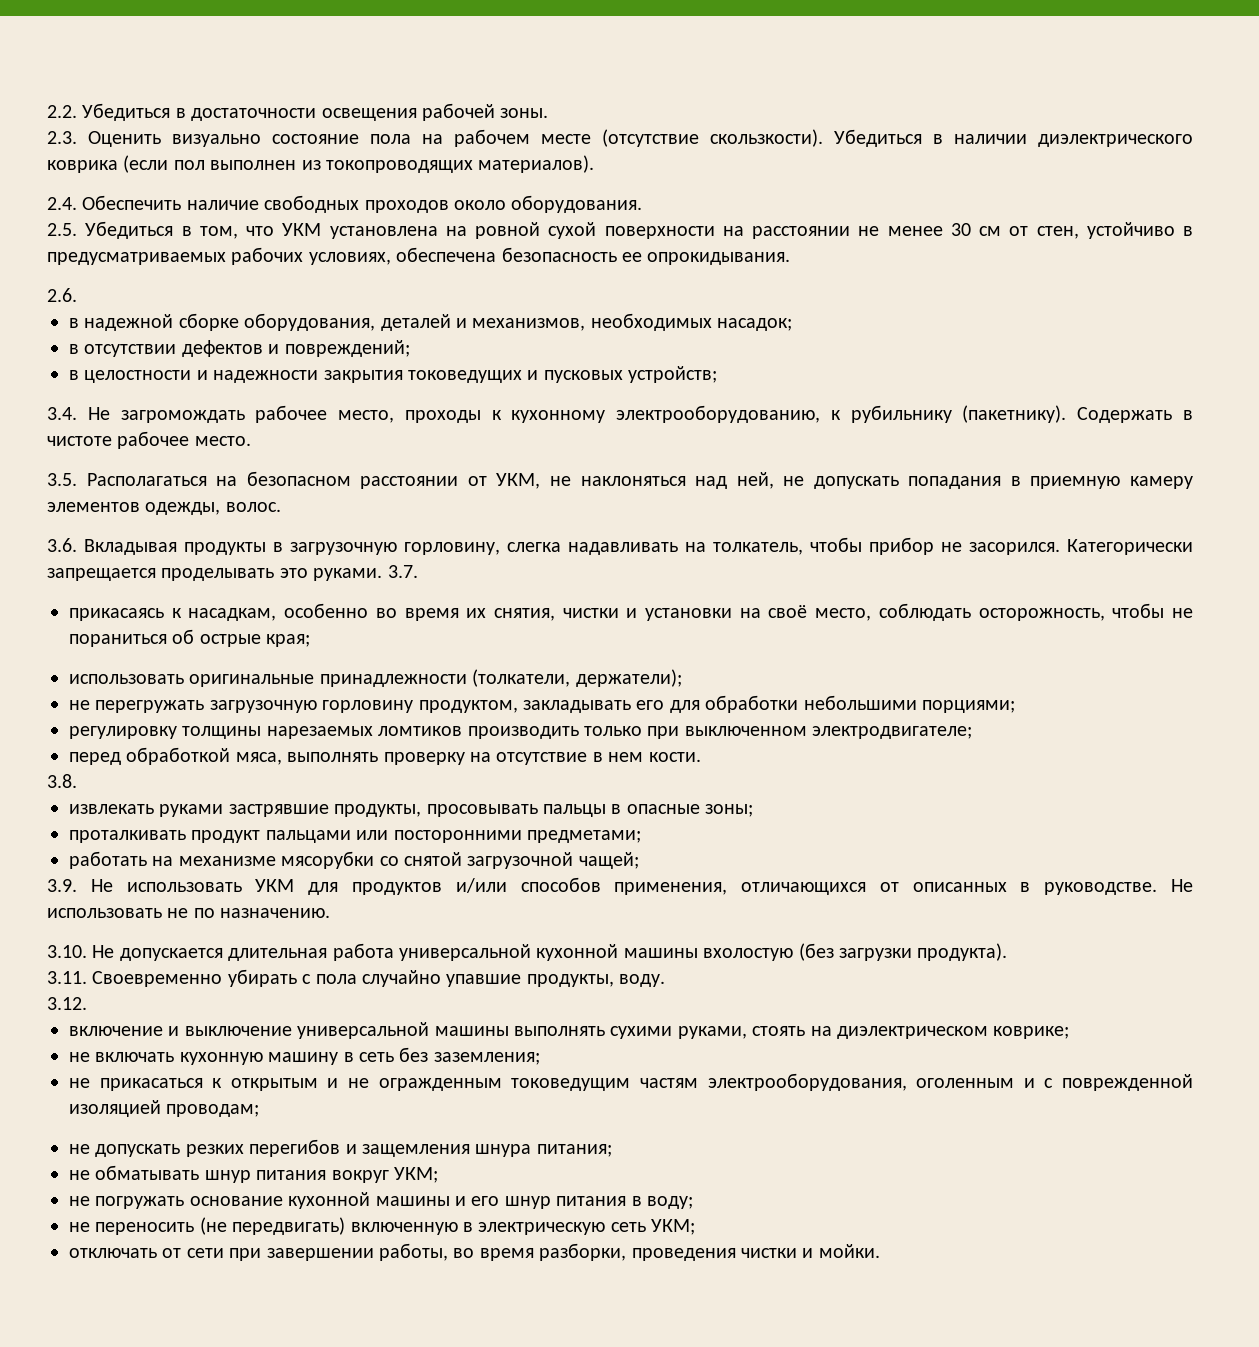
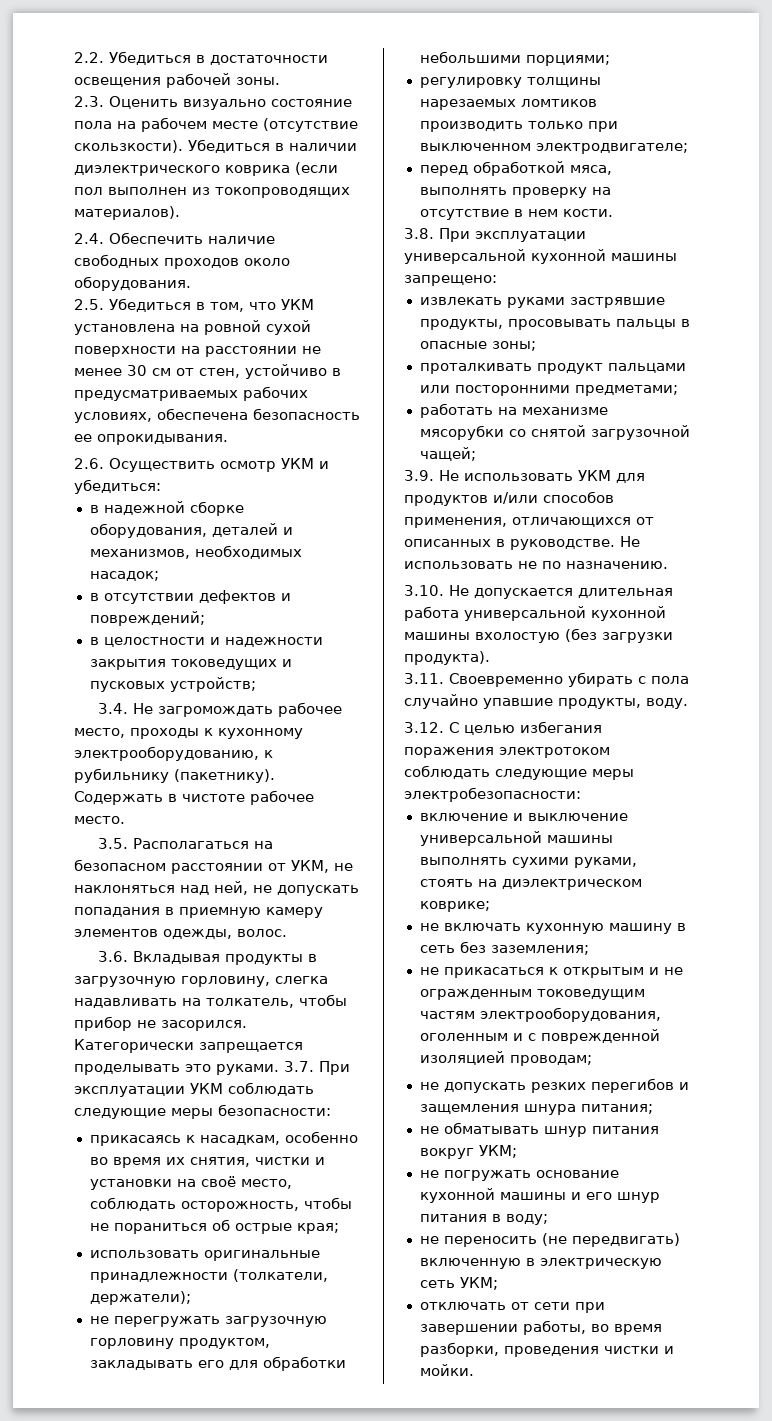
- 2.6.
+ 2.6. Осуществить осмотр УКМ и убедиться:
- 3.7.
+ 3.7. При эксплуатации УКМ соблюдать следующие меры безопасности:
- 3.8.
+ 3.8. При эксплуатации универсальной кухонной машины запрещено:
- 3.12.
+ 3.12. С целью избегания поражения электротоком соблюдать следующие меры электробезопасности:

